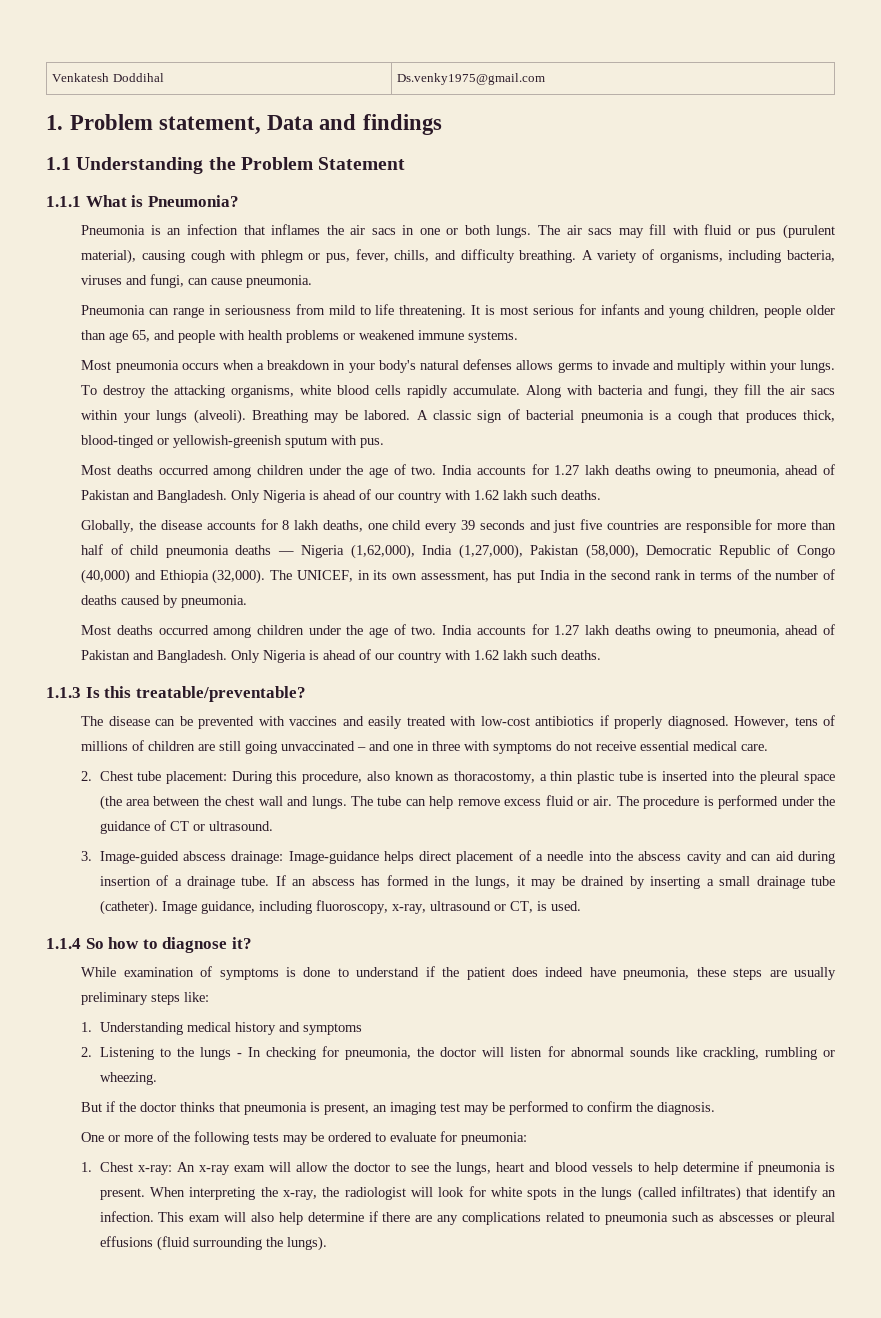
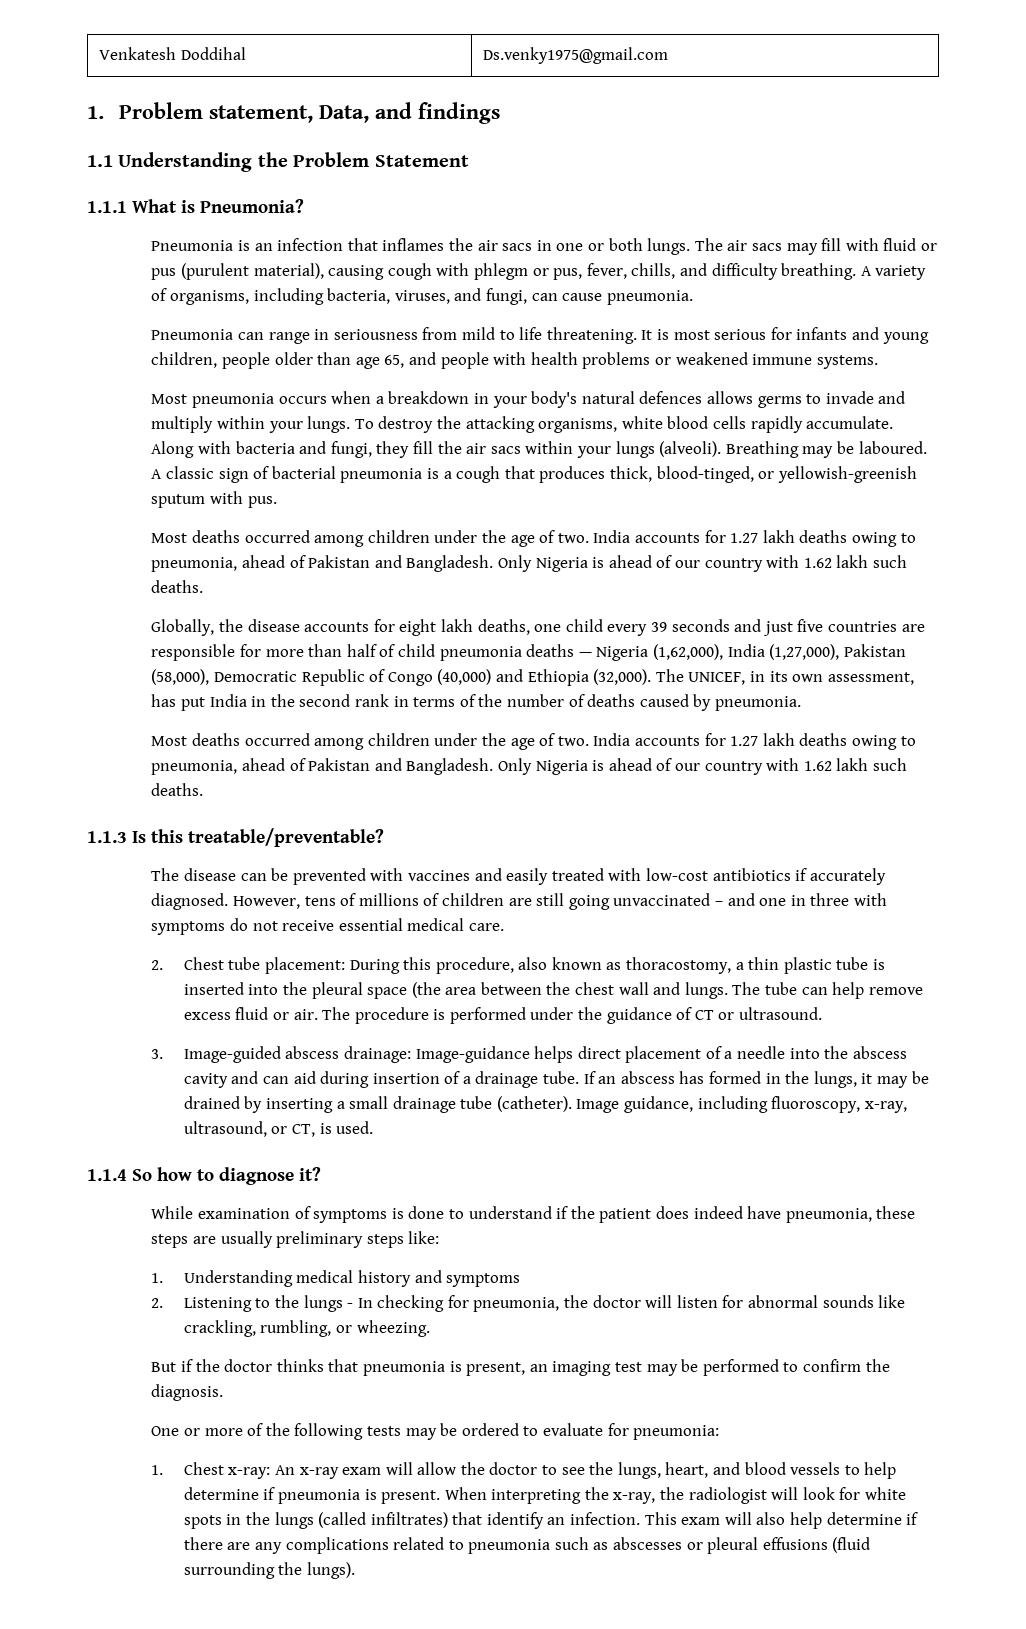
- 1. Problem statement, Data and findings
+ 1. Problem statement, Data, and findings
- A variety of organisms, including bacteria, viruses and fungi, can cause pneumonia.
+ A variety of organisms, including bacteria, viruses, and fungi, can cause pneumonia.
- Most pneumonia occurs when a breakdown in your body's natural defenses allows germs to invade and multiply within your lungs.
+ Most pneumonia occurs when a breakdown in your body's natural defences allows germs to invade and multiply within your lungs.
- Breathing may be labored.
+ Breathing may be laboured.
- A classic sign of bacterial pneumonia is a cough that produces thick, blood-tinged or yellowish-greenish sputum with pus.
+ A classic sign of bacterial pneumonia is a cough that produces thick, blood-tinged, or yellowish-greenish sputum with pus.
- Globally, the disease accounts for 8 lakh deaths, one child every 39 seconds and just five countries are responsible for more than half of child pneumonia deaths — Nigeria (1,62,000), India (1,27,000), Pakistan (58,000), Democratic Republic of Congo (40,000) and Ethiopia (32,000).
+ Globally, the disease accounts for eight lakh deaths, one child every 39 seconds and just five countries are responsible for more than half of child pneumonia deaths — Nigeria (1,62,000), India (1,27,000), Pakistan (58,000), Democratic Republic of Congo (40,000) and Ethiopia (32,000).
- The disease can be prevented with vaccines and easily treated with low-cost antibiotics if properly diagnosed.
+ The disease can be prevented with vaccines and easily treated with low-cost antibiotics if accurately diagnosed.
- Image guidance, including fluoroscopy, x-ray, ultrasound or CT, is used.
+ Image guidance, including fluoroscopy, x-ray, ultrasound, or CT, is used.
- 2. Listening to the lungs - In checking for pneumonia, the doctor will listen for abnormal sounds like crackling, rumbling or wheezing.
+ 2. Listening to the lungs - In checking for pneumonia, the doctor will listen for abnormal sounds like crackling, rumbling, or wheezing.
- 1. Chest x-ray: An x-ray exam will allow the doctor to see the lungs, heart and blood vessels to help determine if pneumonia is present.
+ 1. Chest x-ray: An x-ray exam will allow the doctor to see the lungs, heart, and blood vessels to help determine if pneumonia is present.

